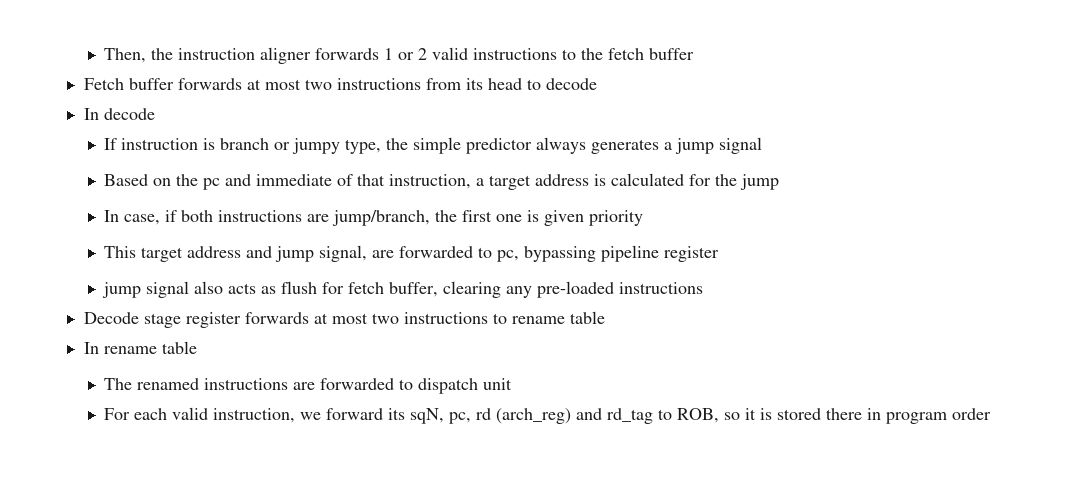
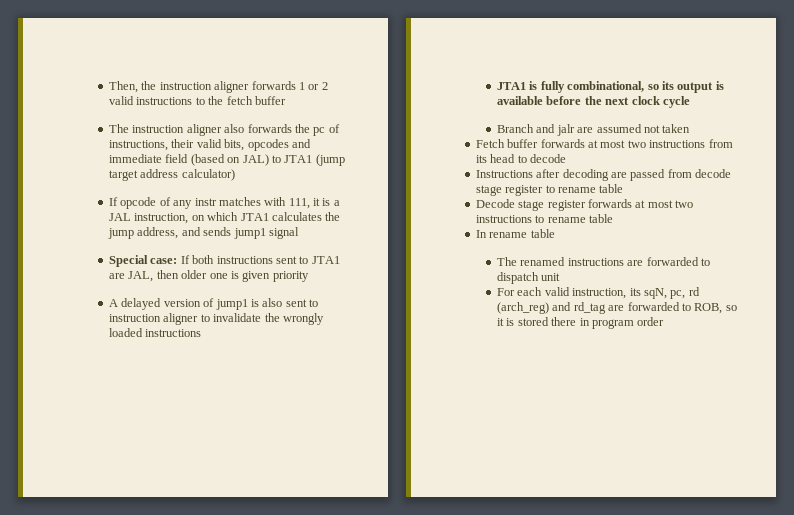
+ The instruction aligner also forwards the pc of instructions, their valid bits, opcodes and immediate field (based on JAL) to JTA1 (jump target address calculator)
+ If opcode of any instr matches with 111, it is a JAL instruction, on which JTA1 calculates the jump address, and sends jump1 signal
+ Special case: If both instructions sent to JTA1 are JAL, then older one is given priority
+ A delayed version of jump1 is also sent to instruction aligner to invalidate the wrongly loaded instructions
+ JTA1 is fully combinational, so its output is available before the next clock cycle
+ Branch and jalr are assumed not taken
- In decode
- If instruction is branch or jumpy type, the simple predictor always generates a jump signal
- Based on the pc and immediate of that instruction, a target address is calculated for the jump
- In case, if both instructions are jump/branch, the first one is given priority
- This target address and jump signal, are forwarded to pc, bypassing pipeline register
- jump signal also acts as flush for fetch buffer, clearing any pre-loaded instructions
+ Instructions after decoding are passed from decode stage register to rename table
- For each valid instruction, we forward its sqN, pc, rd (arch_reg) and rd_tag to ROB, so it is stored there in program order
+ For each valid instruction, its sqN, pc, rd (arch_reg) and rd_tag are forwarded to ROB, so it is stored there in program order

